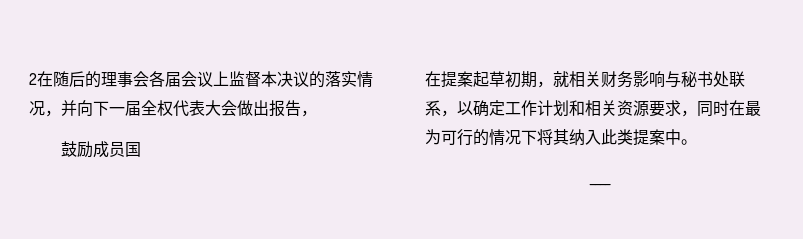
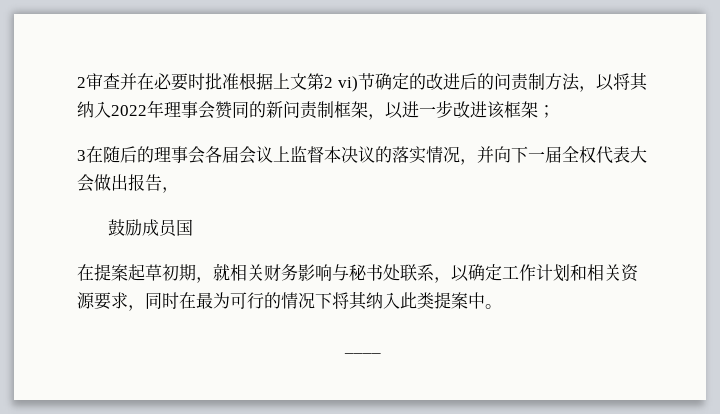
- 2在随后的理事会各届会议上监督本决议的落实情况，并向下一届全权代表大会做出报告，
+ 2审查并在必要时批准根据上文第2 vi)节确定的改进后的问责制方法，以将其纳入2022年理事会赞同的新问责制框架，以进一步改进该框架；
+ 3在随后的理事会各届会议上监督本决议的落实情况，并向下一届全权代表大会做出报告，

